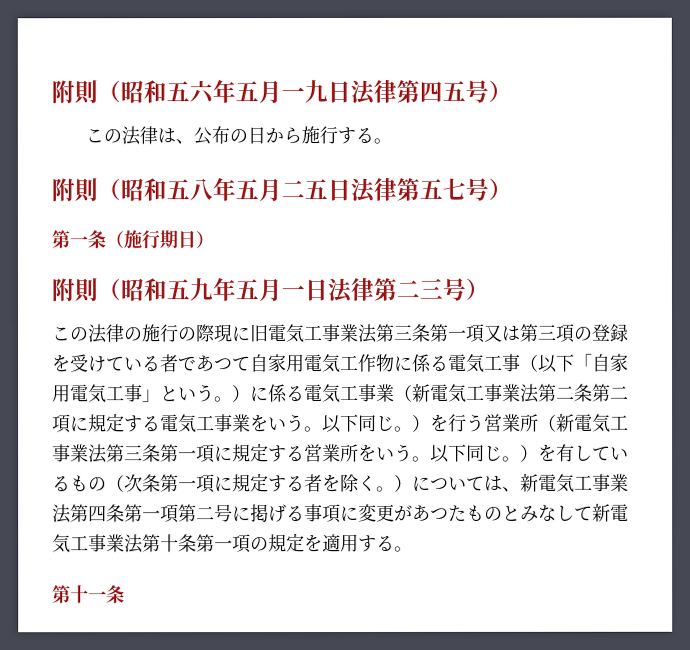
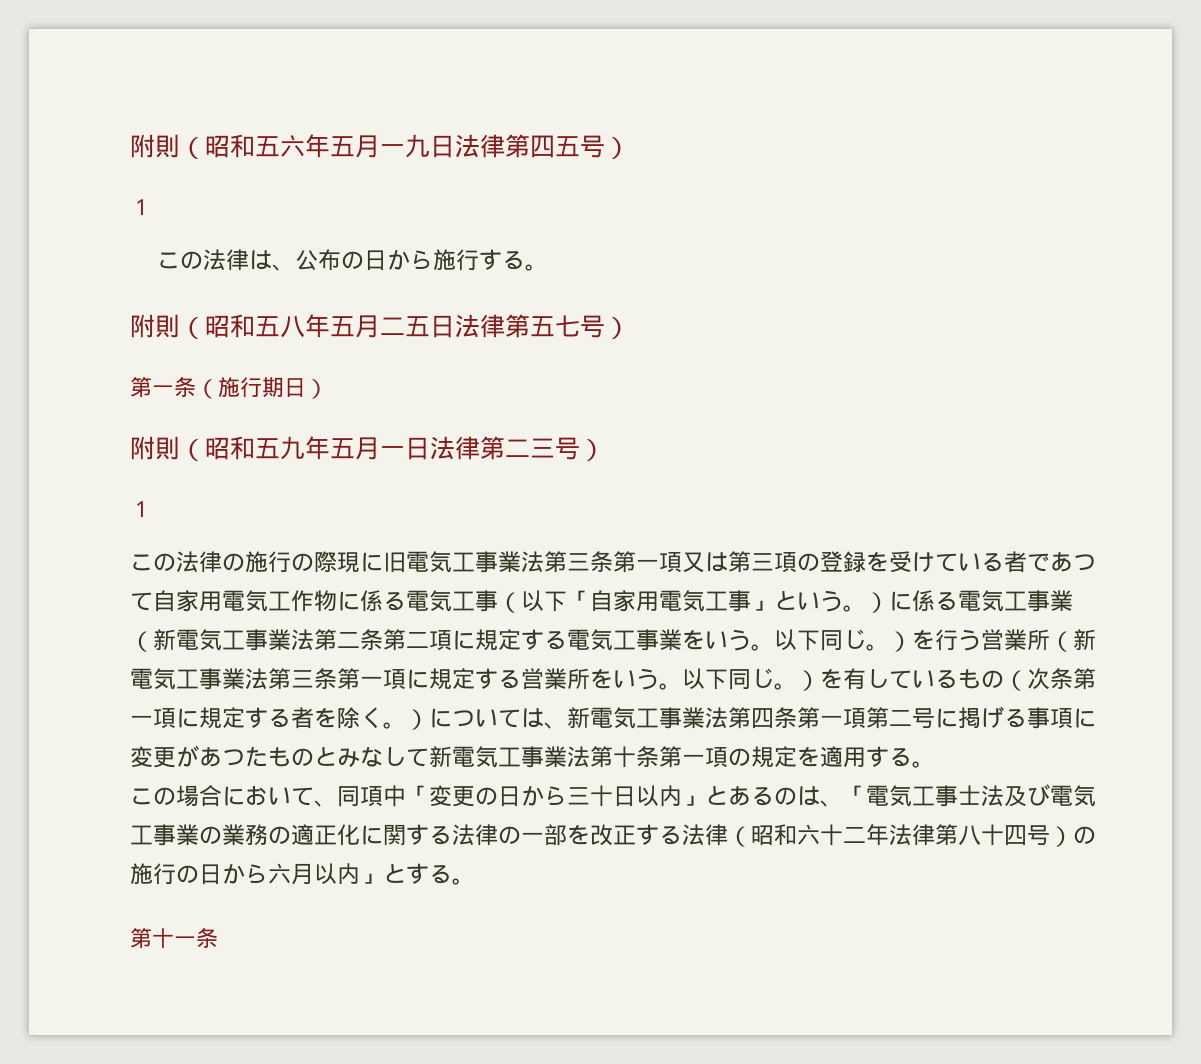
  附則（昭和五六年五月一九日法律第四五号）
+ １
  附則（昭和五九年五月一日法律第二三号）
+ １
+ この場合において、同項中「変更の日から三十日以内」とあるのは、「電気工事士法及び電気工事業の業務の適正化に関する法律の一部を改正する法律（昭和六十二年法律第八十四号）の施行の日から六月以内」とする。

